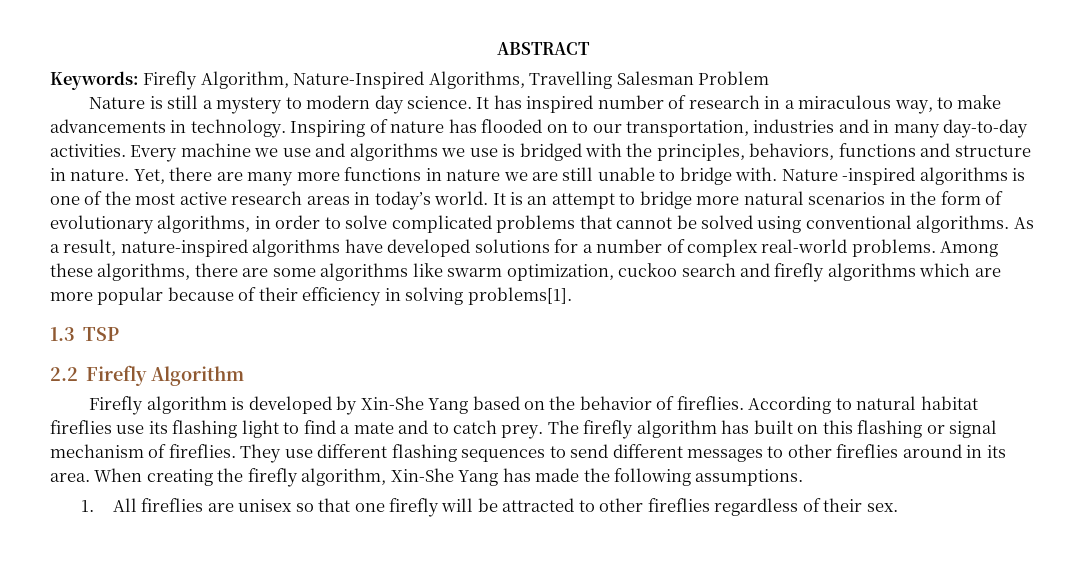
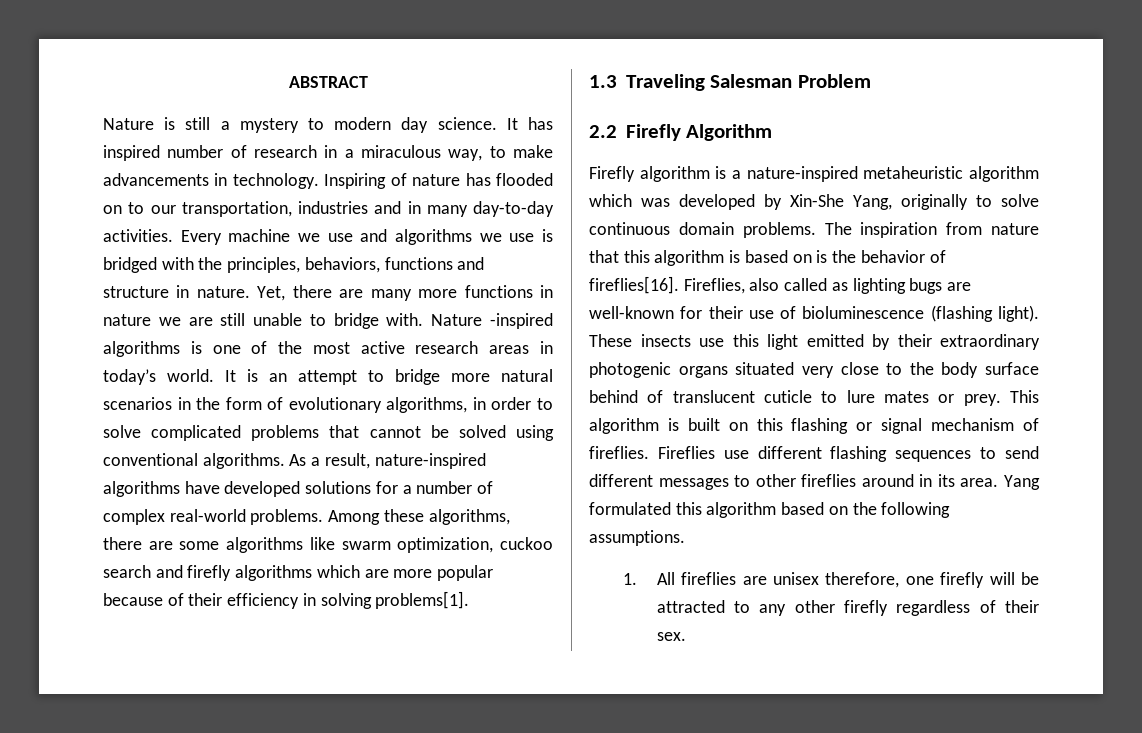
- Keywords: Firefly Algorithm, Nature-Inspired Algorithms, Travelling Salesman Problem
- 1.3 TSP
+ 1.3 Traveling Salesman Problem
- Firefly algorithm is developed by Xin-She Yang based on the behavior of fireflies. According to natural habitat fireflies use its flashing light to find a mate and to catch prey. The firefly algorithm has built on this flashing or signal mechanism of fireflies.
+ Firefly algorithm is a nature-inspired metaheuristic algorithm which was developed by Xin-She Yang, originally to solve continuous domain problems. The inspiration from nature that this algorithm is based on is the behavior of fireflies[16]. Fireflies, also called as lighting bugs are well-known for their use of bioluminescence (flashing light). These insects use this light emitted by their extraordinary photogenic organs situated very close to the body surface behind of translucent cuticle to lure mates or prey. This algorithm is built on this flashing or signal mechanism of fireflies.
- They use different flashing sequences to send different messages to other fireflies around in its area.
+ Fireflies use different flashing sequences to send different messages to other fireflies around in its area.
- When creating the firefly algorithm, Xin-She Yang has made the following assumptions.
+ Yang formulated this algorithm based on the following assumptions.
- 1. All fireflies are unisex so that one firefly will be attracted to other fireflies regardless of their sex.
+ 1. All fireflies are unisex therefore, one firefly will be attracted to any other firefly regardless of their sex.

